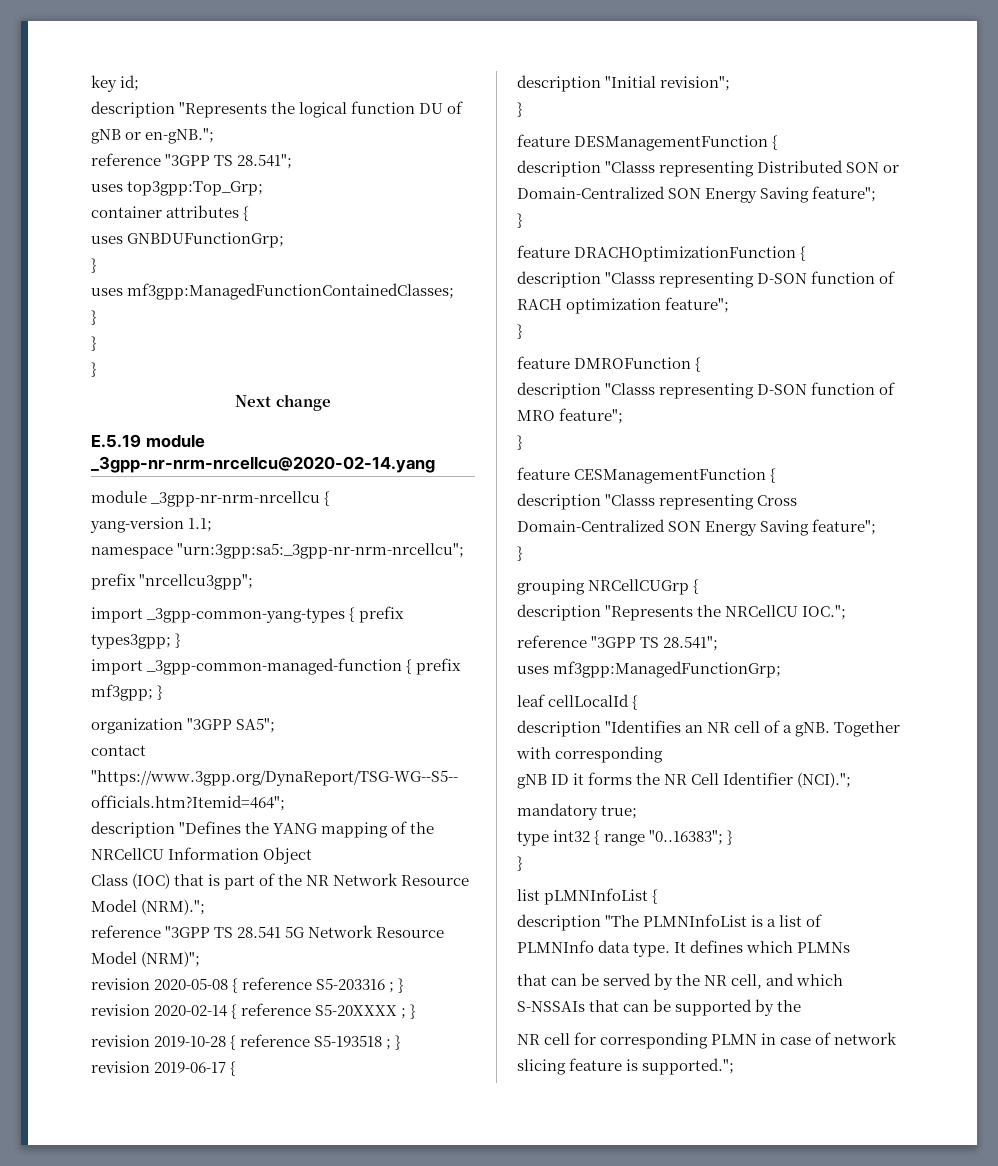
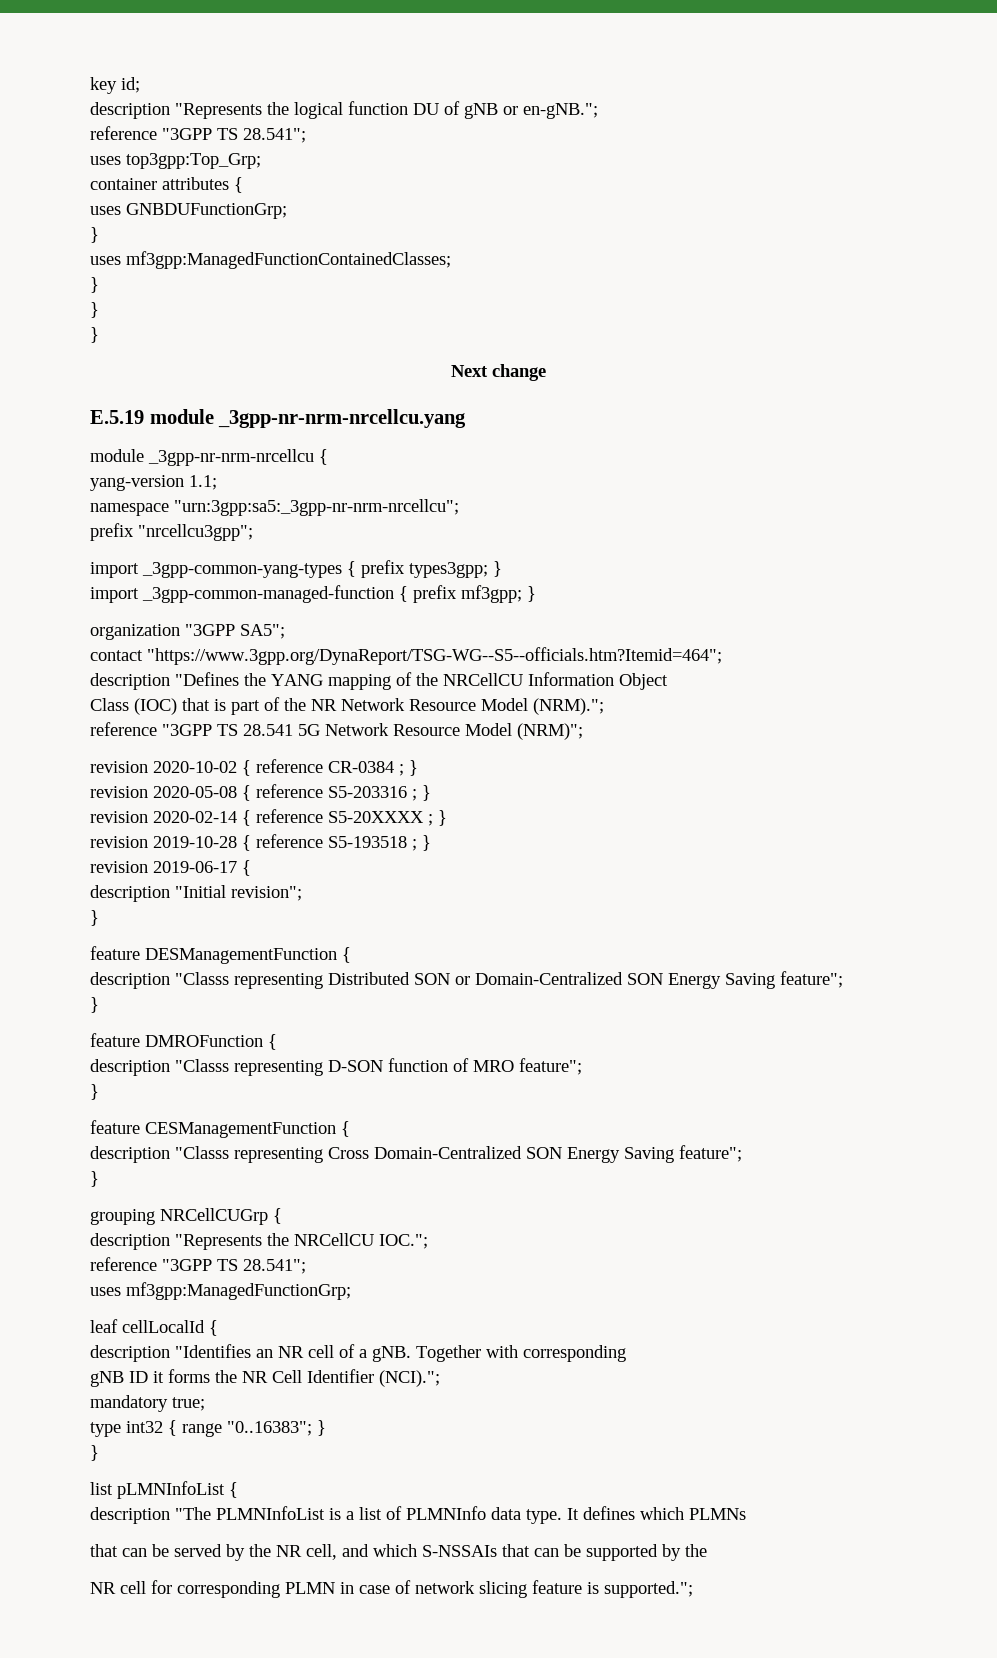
- E.5.19 module _3gpp-nr-nrm-nrcellcu@2020-02-14.yang
+ E.5.19 module _3gpp-nr-nrm-nrcellcu.yang
+ revision 2020-10-02 { reference CR-0384 ; }
- feature DRACHOptimizationFunction {
- description "Classs representing D-SON function of RACH optimization feature";
- }

